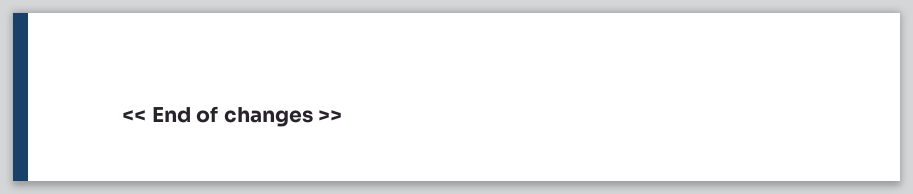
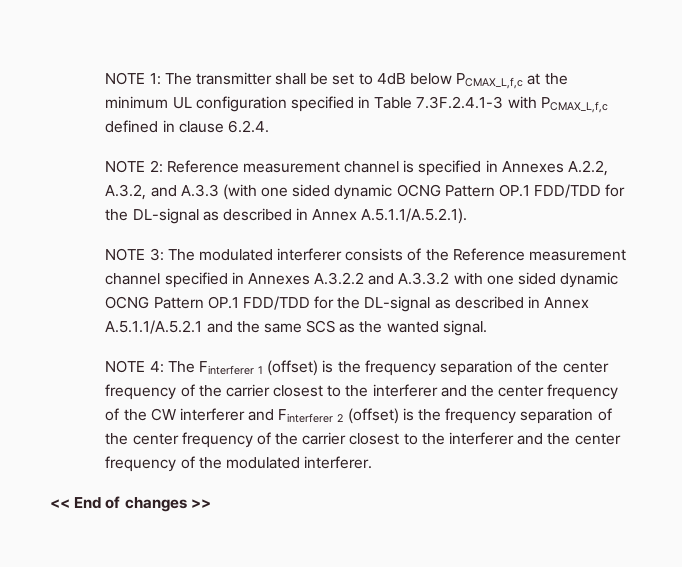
+ NOTE 1: The transmitter shall be set to 4dB below PCMAX_L,f,c at the minimum UL configuration specified in Table 7.3F.2.4.1-3 with PCMAX_L,f,c defined in clause 6.2.4.
+ NOTE 2: Reference measurement channel is specified in Annexes A.2.2, A.3.2, and A.3.3 (with one sided dynamic OCNG Pattern OP.1 FDD/TDD for the DL-signal as described in Annex A.5.1.1/A.5.2.1).
+ NOTE 3: The modulated interferer consists of the Reference measurement channel specified in Annexes A.3.2.2 and A.3.3.2 with one sided dynamic OCNG Pattern OP.1 FDD/TDD for the DL-signal as described in Annex A.5.1.1/A.5.2.1 and the same SCS as the wanted signal.
+ NOTE 4: The Finterferer 1 (offset) is the frequency separation of the center frequency of the carrier closest to the interferer and the center frequency of the CW interferer and Finterferer 2 (offset) is the frequency separation of the center frequency of the carrier closest to the interferer and the center frequency of the modulated interferer.

